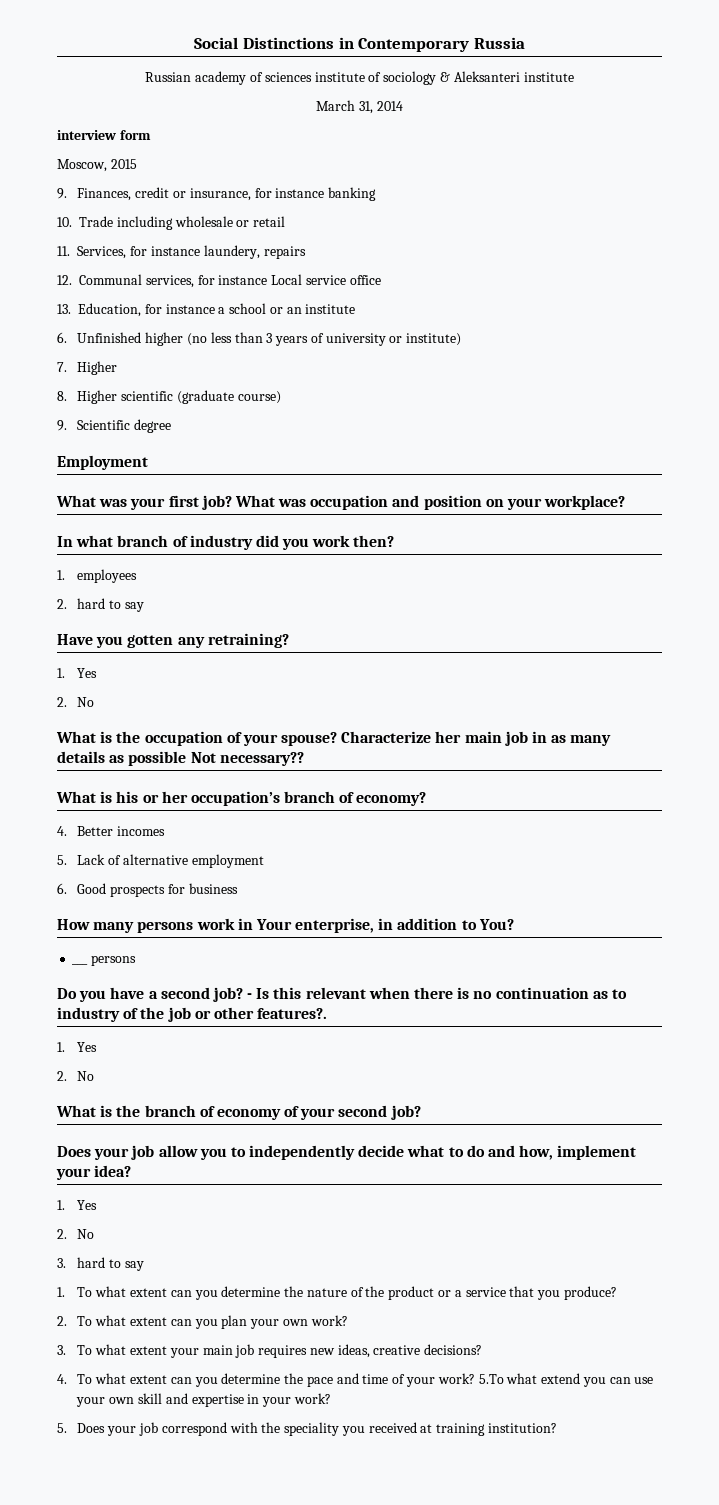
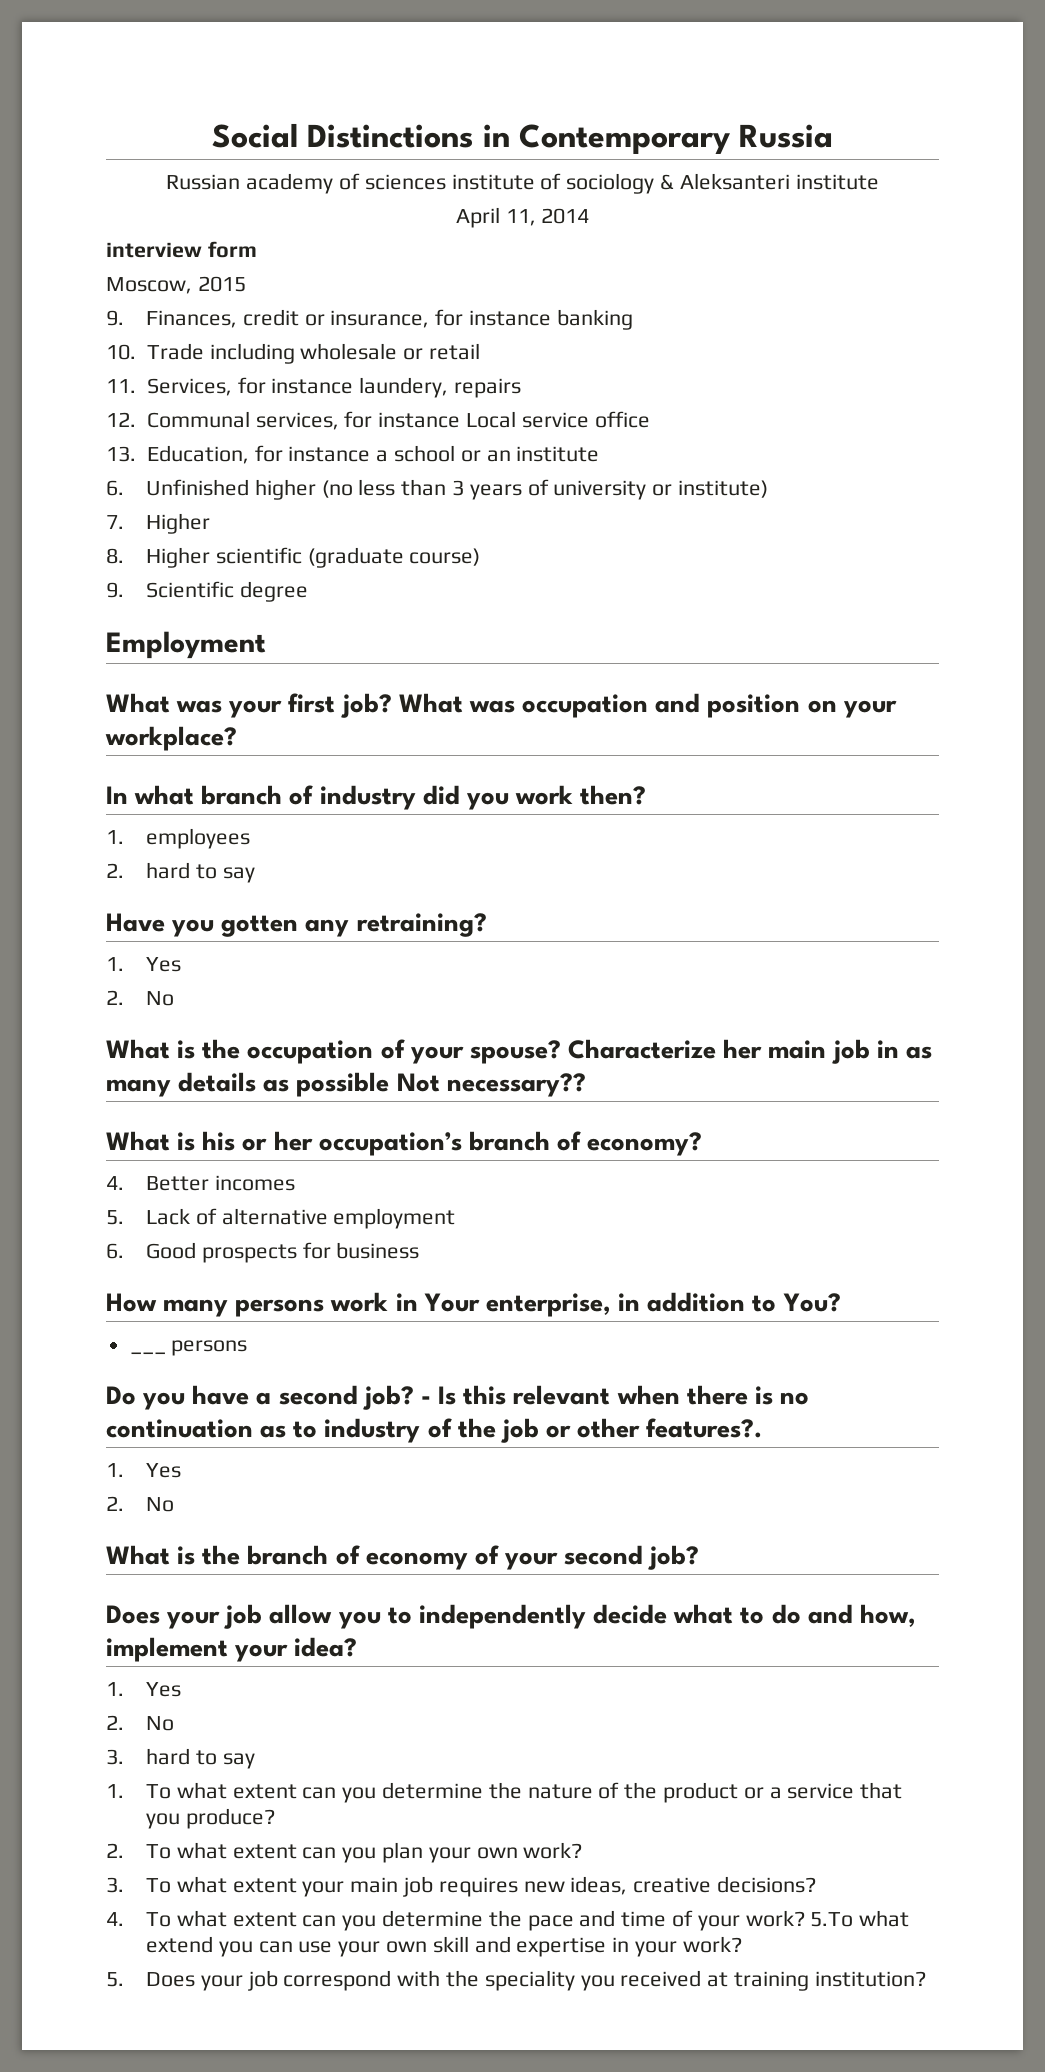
- March 31, 2014
+ April 11, 2014

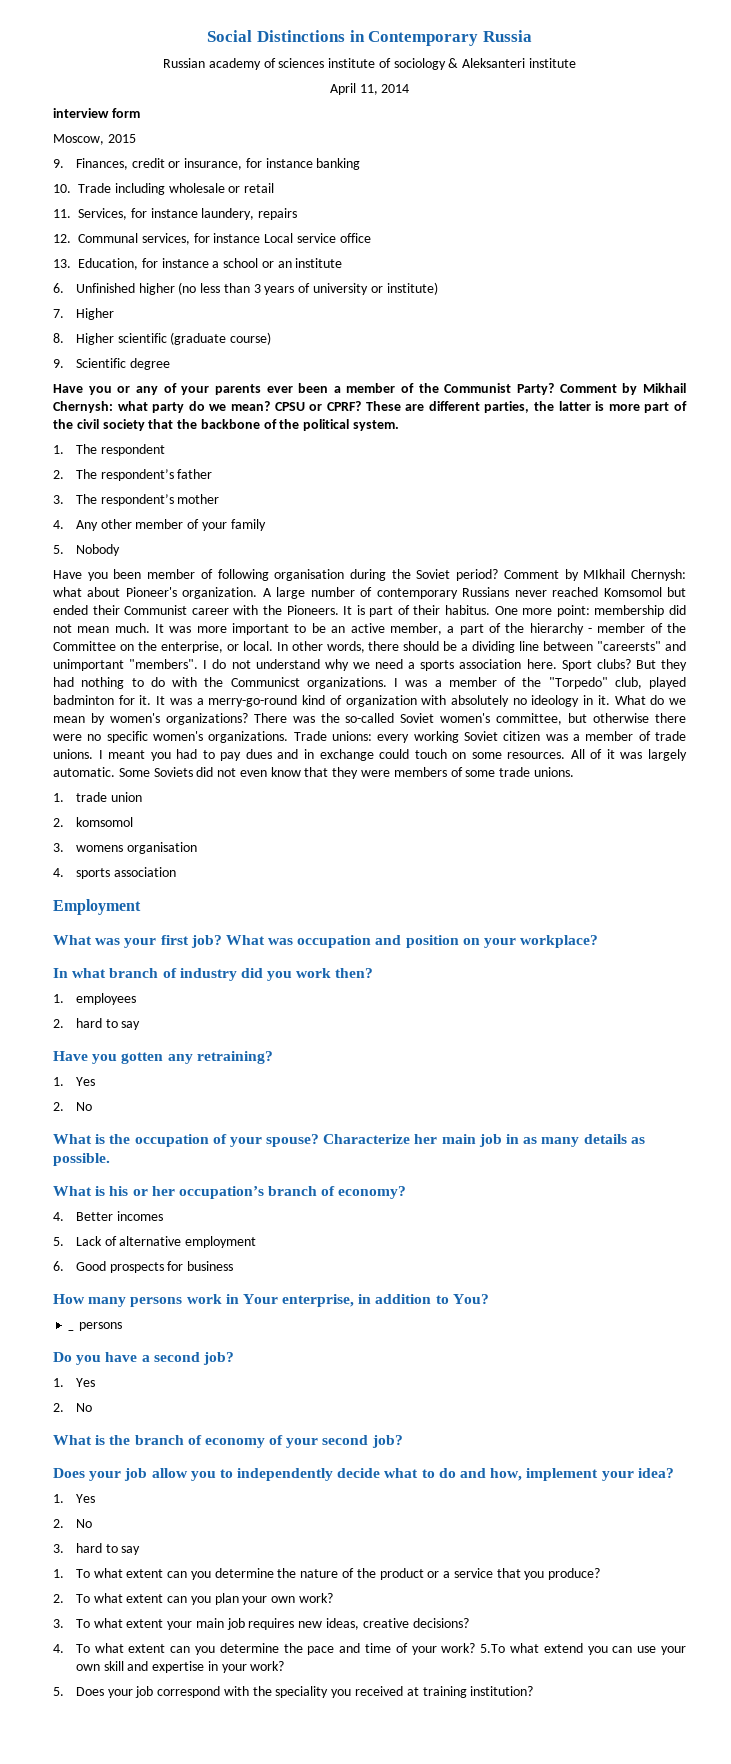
+ Have you or any of your parents ever been a member of the Communist Party? Comment by Mikhail Chernysh: what party do we mean? CPSU or CPRF? These are different parties, the latter is more part of the civil society that the backbone of the political system.
+ 1. The respondent
+ 2. The respondent’s father
+ 3. The respondent’s mother
+ 4. Any other member of your family
+ 5. Nobody
+ Have you been member of following organisation during the Soviet period? Comment by MIkhail Chernysh: what about Pioneer's organization. A large number of contemporary Russians never reached Komsomol but ended their Communist career with the Pioneers. It is part of their habitus. One more point: membership did not mean much. It was more important to be an active member, a part of the hierarchy - member of the Committee on the enterprise, or local. In other words, there should be a dividing line between "careersts" and unimportant "members". I do not understand why we need a sports association here. Sport clubs? But they had nothing to do with the Communicst organizations. I was a member of the "Torpedo" club, played badminton for it. It was a merry-go-round kind of organization with absolutely no ideology in it. What do we mean by women's organizations? There was the so-called Soviet women's committee, but otherwise there were no specific women's organizations. Trade unions: every working Soviet citizen was a member of trade unions. I meant you had to pay dues and in exchange could touch on some resources. All of it was largely automatic. Some Soviets did not even know that they were members of some trade unions.
+ 1. trade union
+ 2. komsomol
+ 3. womens organisation
+ 4. sports association
- Characterize her main job in as many details as possible Not necessary??
+ Characterize her main job in as many details as possible.
- ___ persons
+ _ persons
- - Is this relevant when there is no continuation as to industry of the job or other features?.

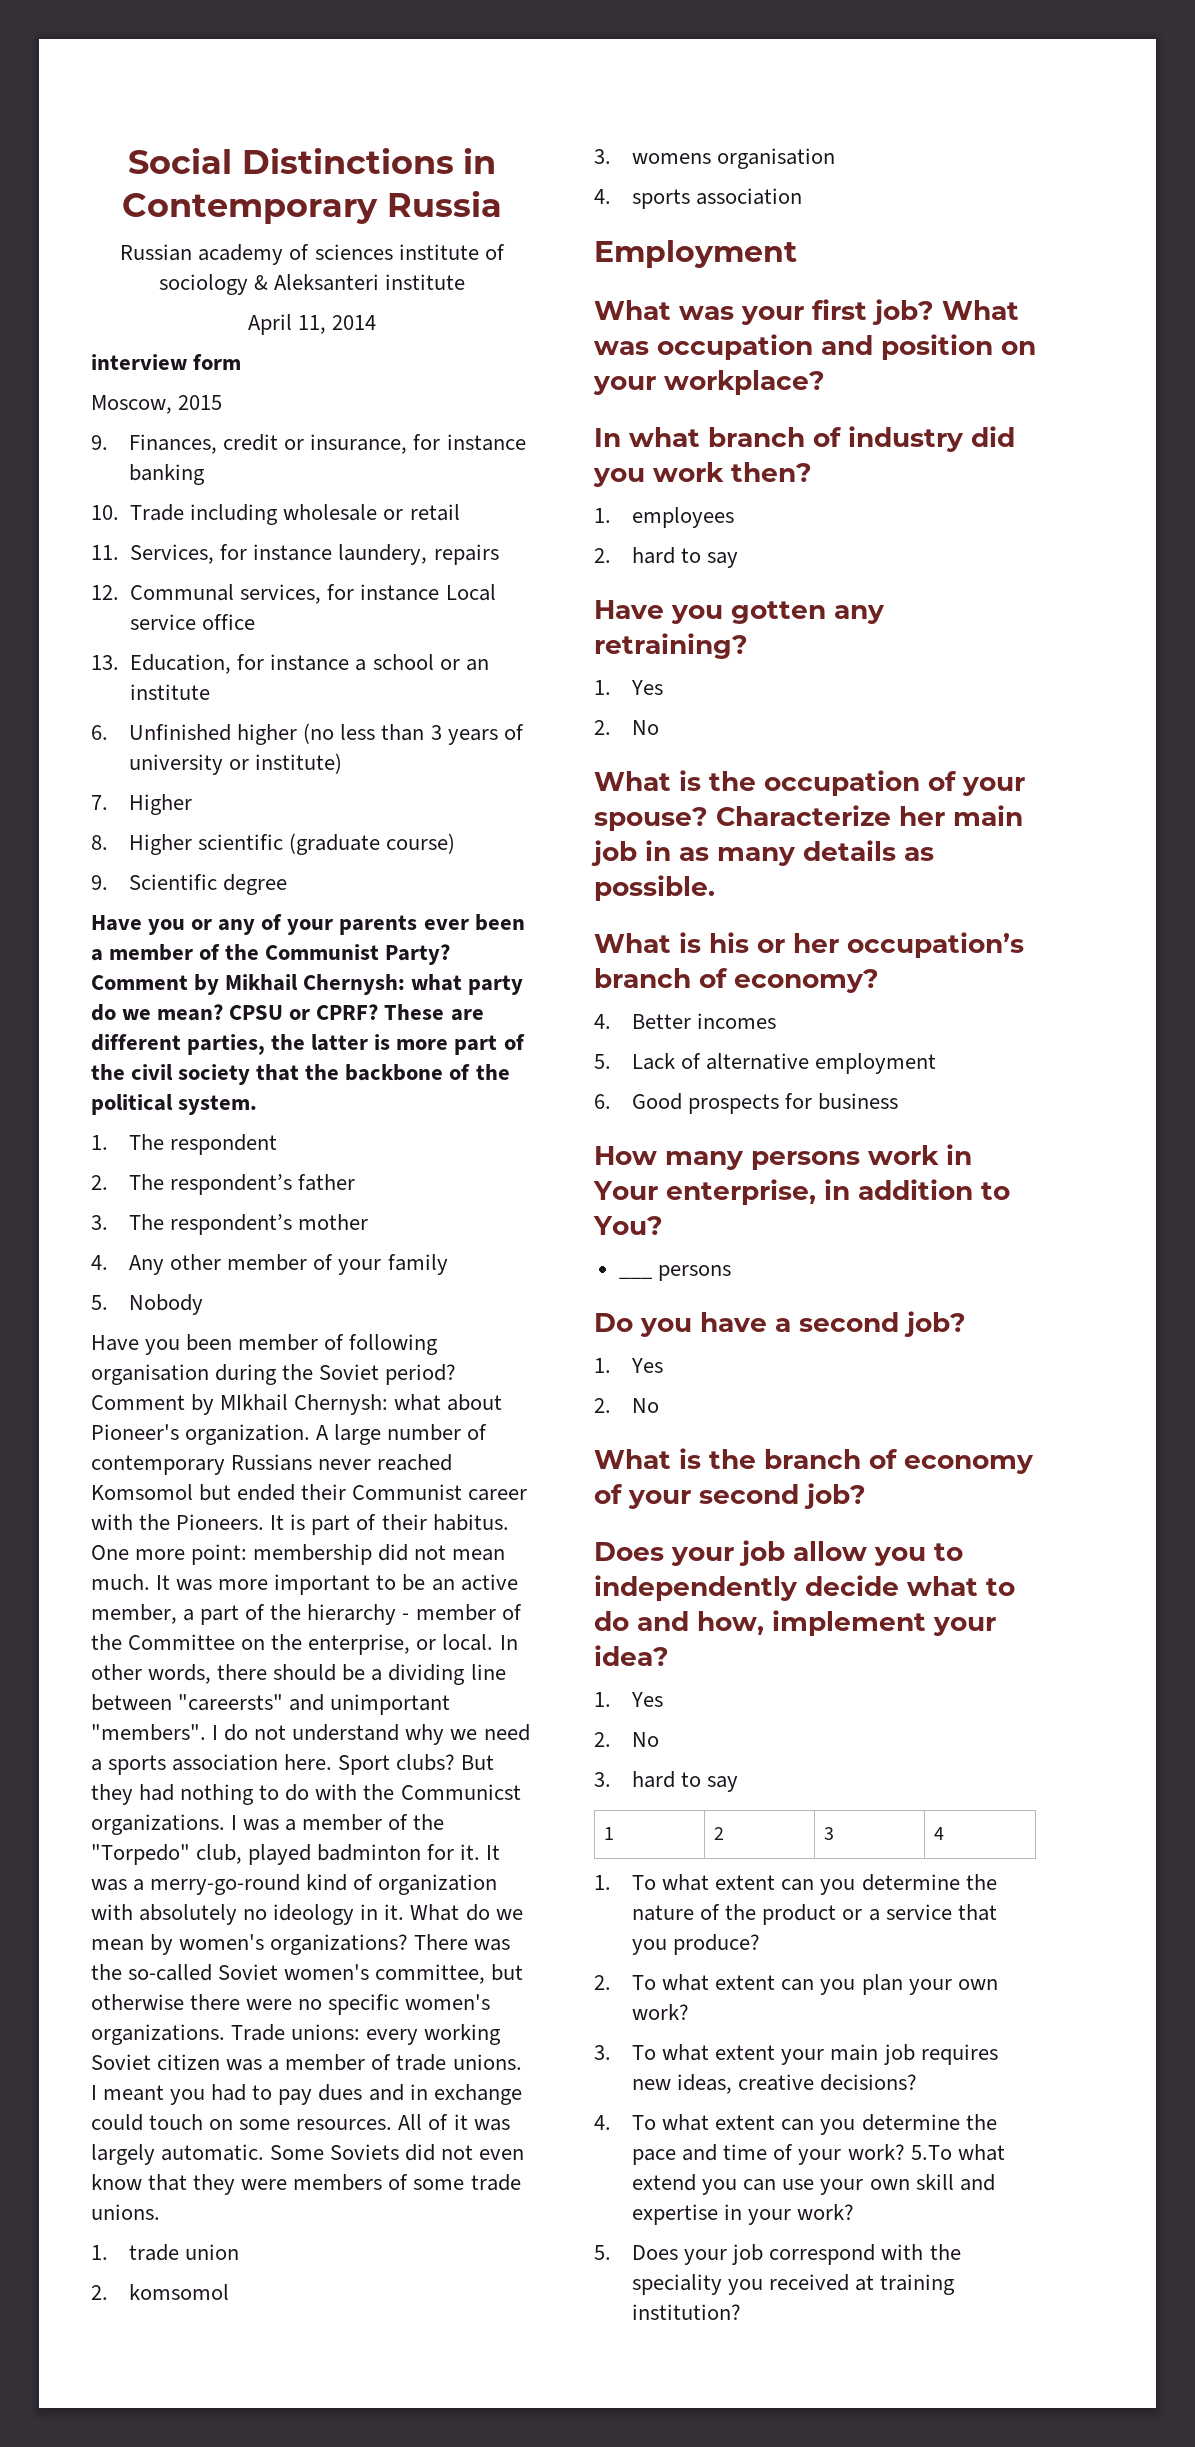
- _ persons
+ ___ persons
+ 1 | 2 | 3 | 4

